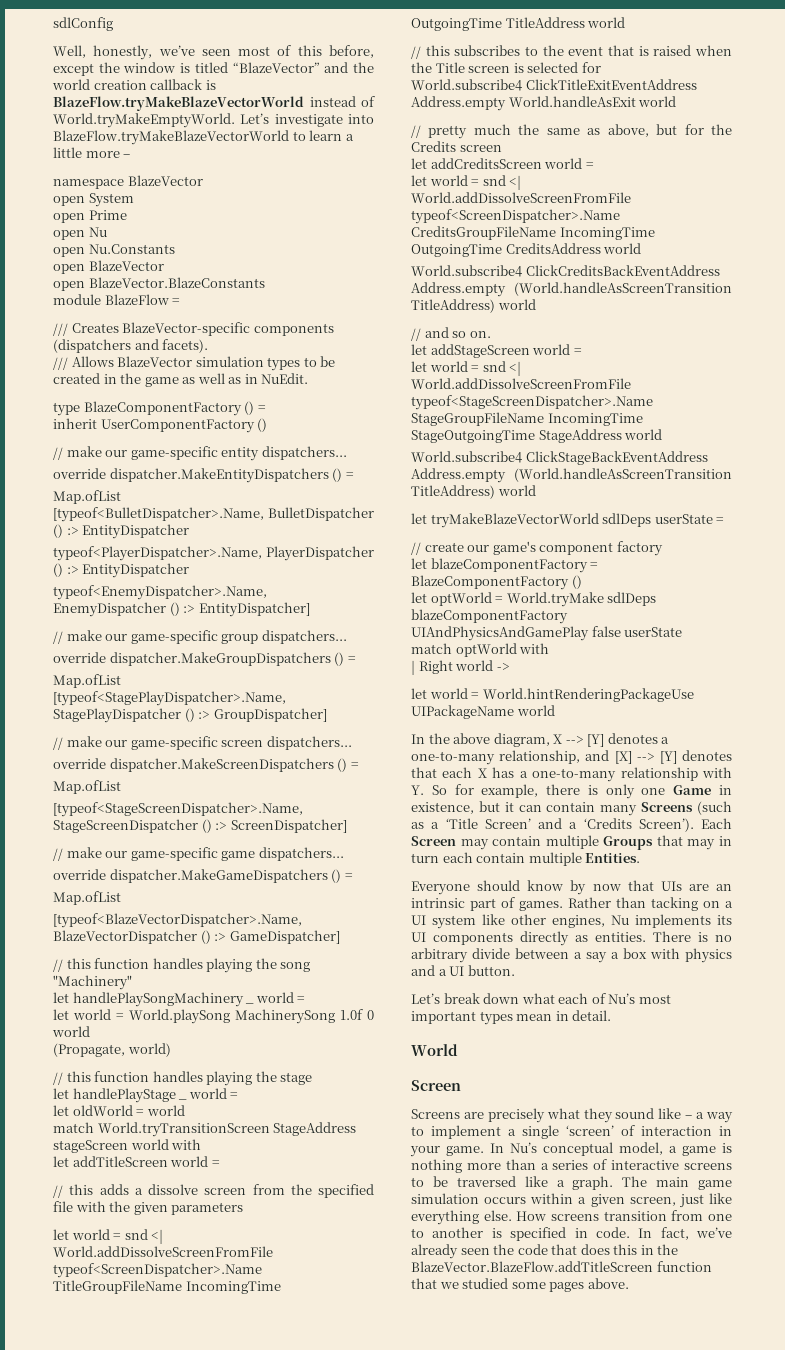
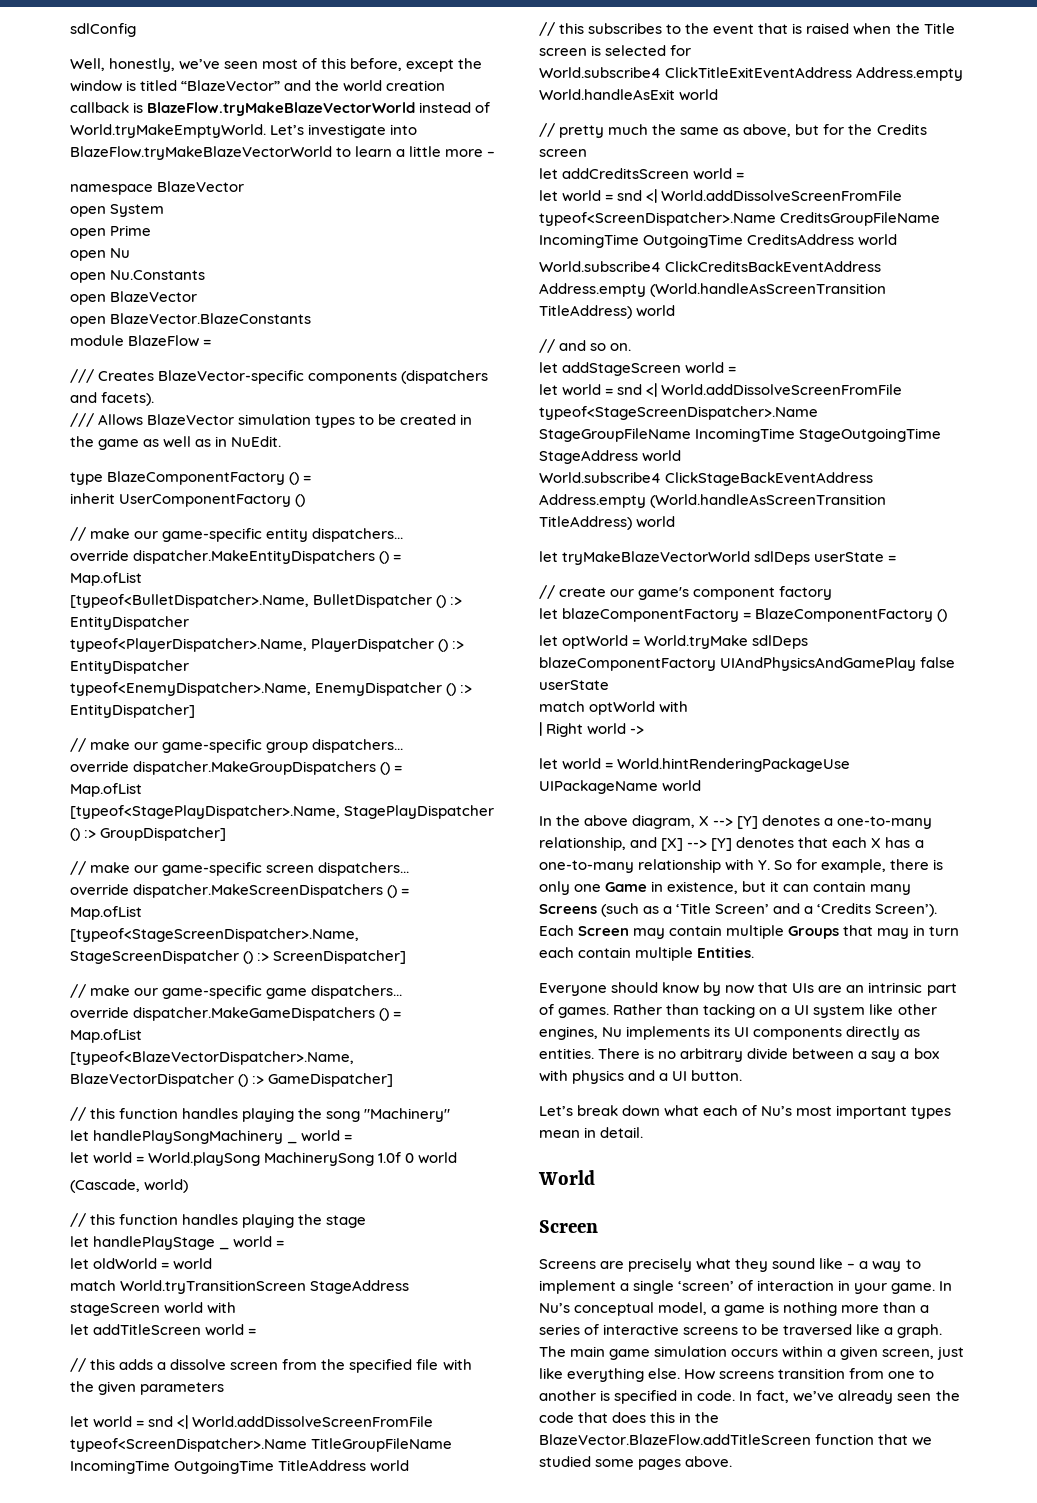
- (Propagate, world)
+ (Cascade, world)

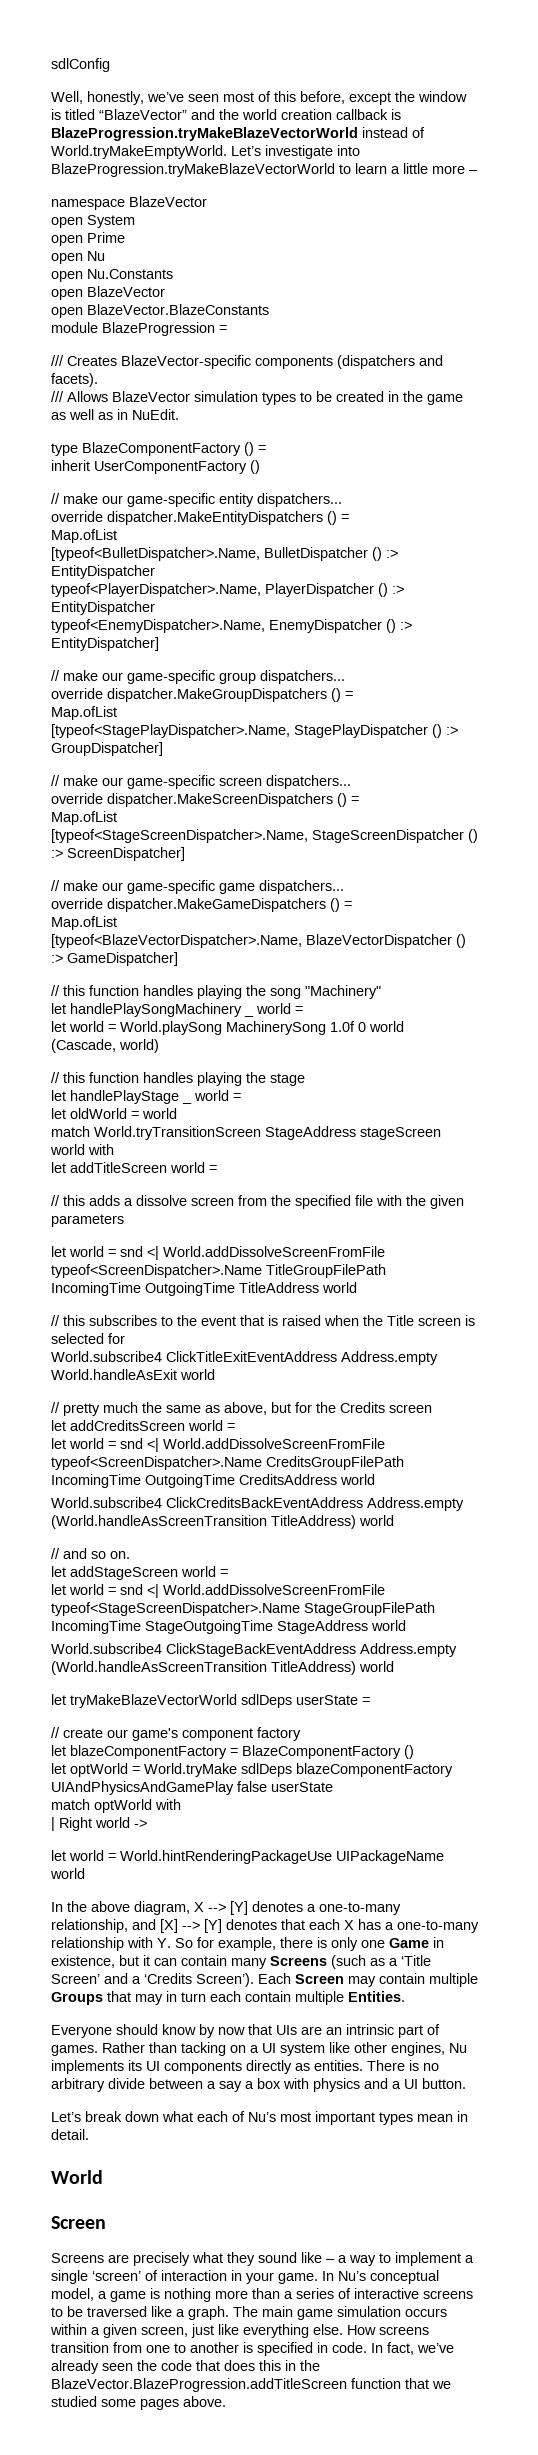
- Well, honestly, we’ve seen most of this before, except the window is titled “BlazeVector” and the world creation callback is BlazeFlow.tryMakeBlazeVectorWorld instead of World.tryMakeEmptyWorld. Let’s investigate into BlazeFlow.tryMakeBlazeVectorWorld to learn a little more –
+ Well, honestly, we’ve seen most of this before, except the window is titled “BlazeVector” and the world creation callback is BlazeProgression.tryMakeBlazeVectorWorld instead of World.tryMakeEmptyWorld. Let’s investigate into BlazeProgression.tryMakeBlazeVectorWorld to learn a little more –
- module BlazeFlow =
+ module BlazeProgression =
- let world = snd <| World.addDissolveScreenFromFile typeof<ScreenDispatcher>.Name TitleGroupFileName IncomingTime OutgoingTime TitleAddress world
+ let world = snd <| World.addDissolveScreenFromFile typeof<ScreenDispatcher>.Name TitleGroupFilePath IncomingTime OutgoingTime TitleAddress world
- let world = snd <| World.addDissolveScreenFromFile typeof<ScreenDispatcher>.Name CreditsGroupFileName IncomingTime OutgoingTime CreditsAddress world
+ let world = snd <| World.addDissolveScreenFromFile typeof<ScreenDispatcher>.Name CreditsGroupFilePath IncomingTime OutgoingTime CreditsAddress world
- let world = snd <| World.addDissolveScreenFromFile typeof<StageScreenDispatcher>.Name StageGroupFileName IncomingTime StageOutgoingTime StageAddress world
+ let world = snd <| World.addDissolveScreenFromFile typeof<StageScreenDispatcher>.Name StageGroupFilePath IncomingTime StageOutgoingTime StageAddress world
- In fact, we’ve already seen the code that does this in the BlazeVector.BlazeFlow.addTitleScreen function that we studied some pages above.
+ In fact, we’ve already seen the code that does this in the BlazeVector.BlazeProgression.addTitleScreen function that we studied some pages above.

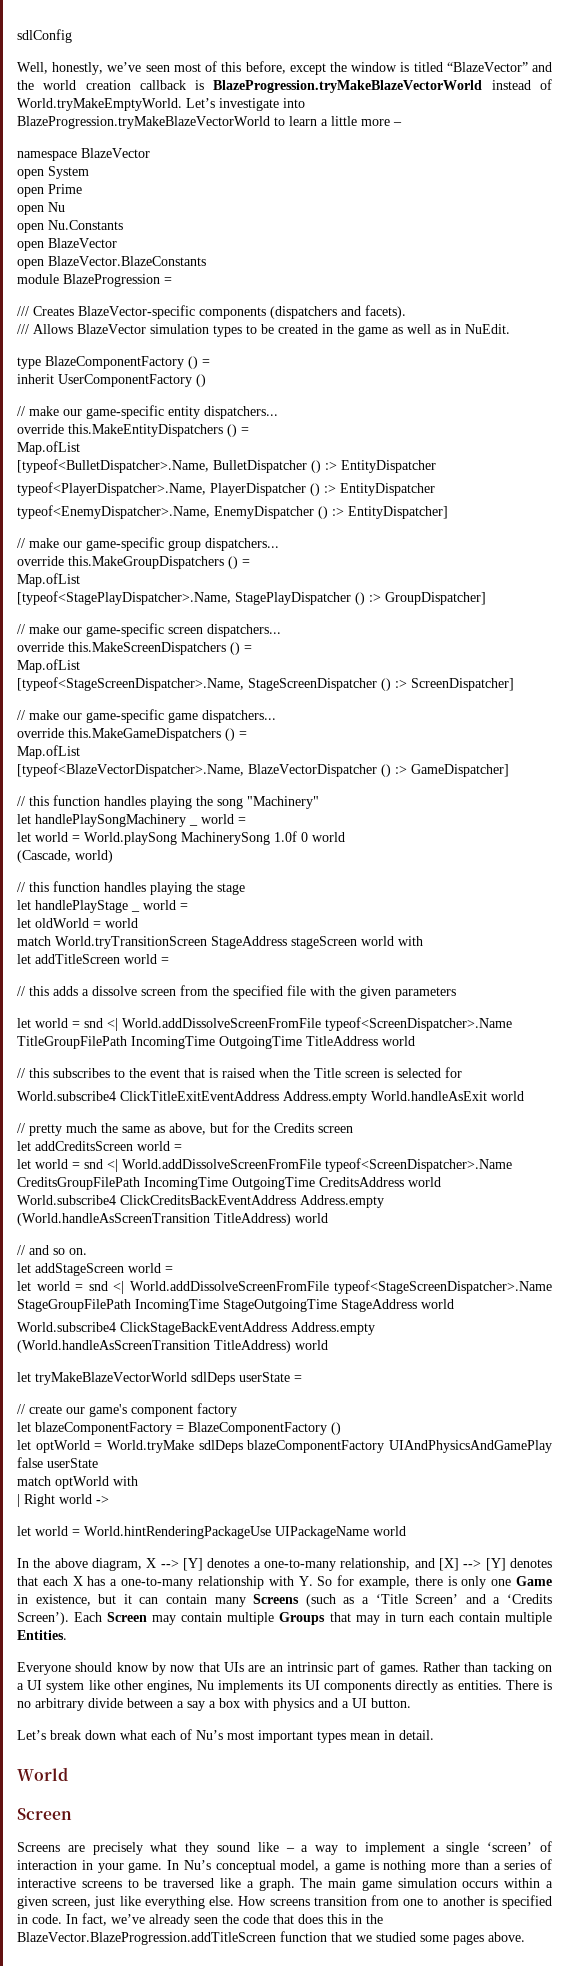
- override dispatcher.MakeEntityDispatchers () =
+ override this.MakeEntityDispatchers () =
- override dispatcher.MakeGroupDispatchers () =
+ override this.MakeGroupDispatchers () =
- override dispatcher.MakeScreenDispatchers () =
+ override this.MakeScreenDispatchers () =
- override dispatcher.MakeGameDispatchers () =
+ override this.MakeGameDispatchers () =

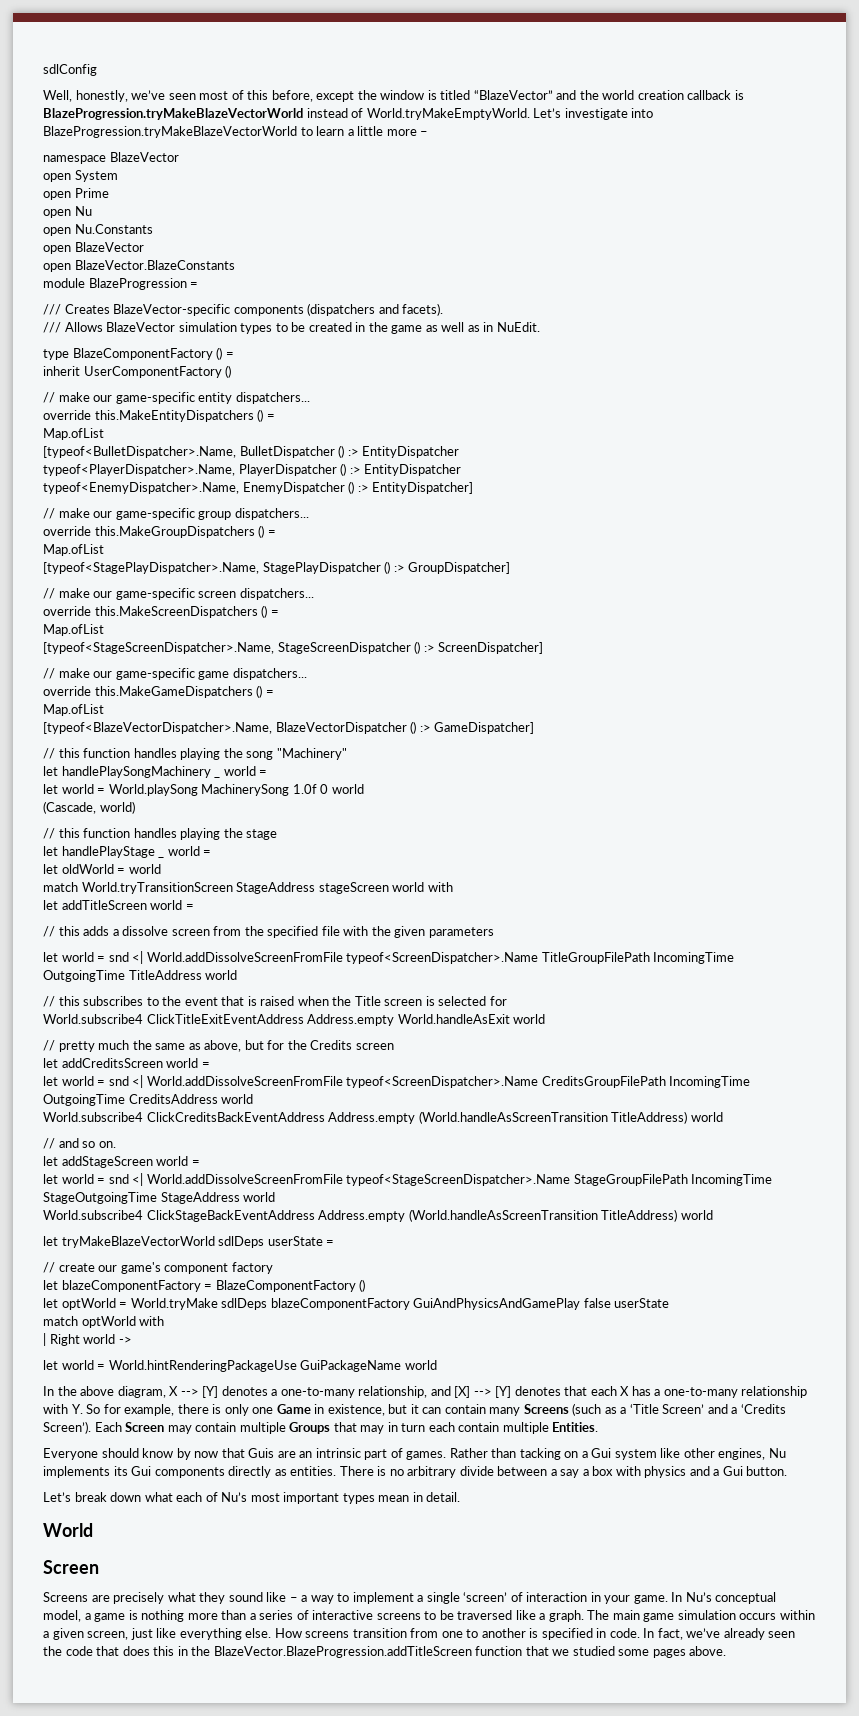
- let optWorld = World.tryMake sdlDeps blazeComponentFactory UIAndPhysicsAndGamePlay false userState
+ let optWorld = World.tryMake sdlDeps blazeComponentFactory GuiAndPhysicsAndGamePlay false userState
- let world = World.hintRenderingPackageUse UIPackageName world
+ let world = World.hintRenderingPackageUse GuiPackageName world
- Everyone should know by now that UIs are an intrinsic part of games.
+ Everyone should know by now that Guis are an intrinsic part of games.
- Rather than tacking on a UI system like other engines, Nu implements its UI components directly as entities.
+ Rather than tacking on a Gui system like other engines, Nu implements its Gui components directly as entities.
- There is no arbitrary divide between a say a box with physics and a UI button.
+ There is no arbitrary divide between a say a box with physics and a Gui button.

